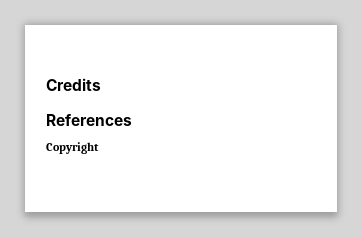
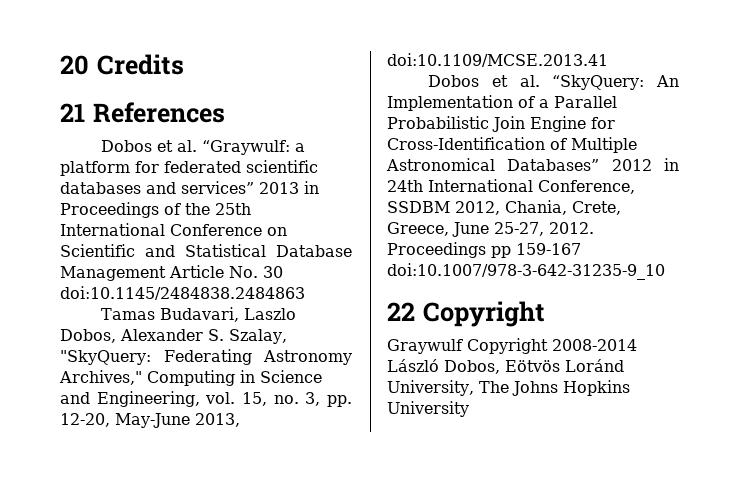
- Credits
+ 20 Credits
- References
+ 21 References
- Copyright
+ Dobos et al. “Graywulf: a platform for federated scientific databases and services” 2013 in Proceedings of the 25th International Conference on Scientific and Statistical Database Management Article No. 30 doi:10.1145/2484838.2484863
+ Tamas Budavari, Laszlo Dobos, Alexander S. Szalay, "SkyQuery: Federating Astronomy Archives," Computing in Science and Engineering, vol. 15, no. 3, pp. 12-20, May-June 2013, doi:10.1109/MCSE.2013.41
+ Dobos et al. “SkyQuery: An Implementation of a Parallel Probabilistic Join Engine for Cross-Identification of Multiple Astronomical Databases” 2012 in 24th International Conference, SSDBM 2012, Chania, Crete, Greece, June 25-27, 2012. Proceedings pp 159-167 doi:10.1007/978-3-642-31235-9_10
+ 22 Copyright
+ Graywulf Copyright 2008-2014 László Dobos, Eötvös Loránd University, The Johns Hopkins University

